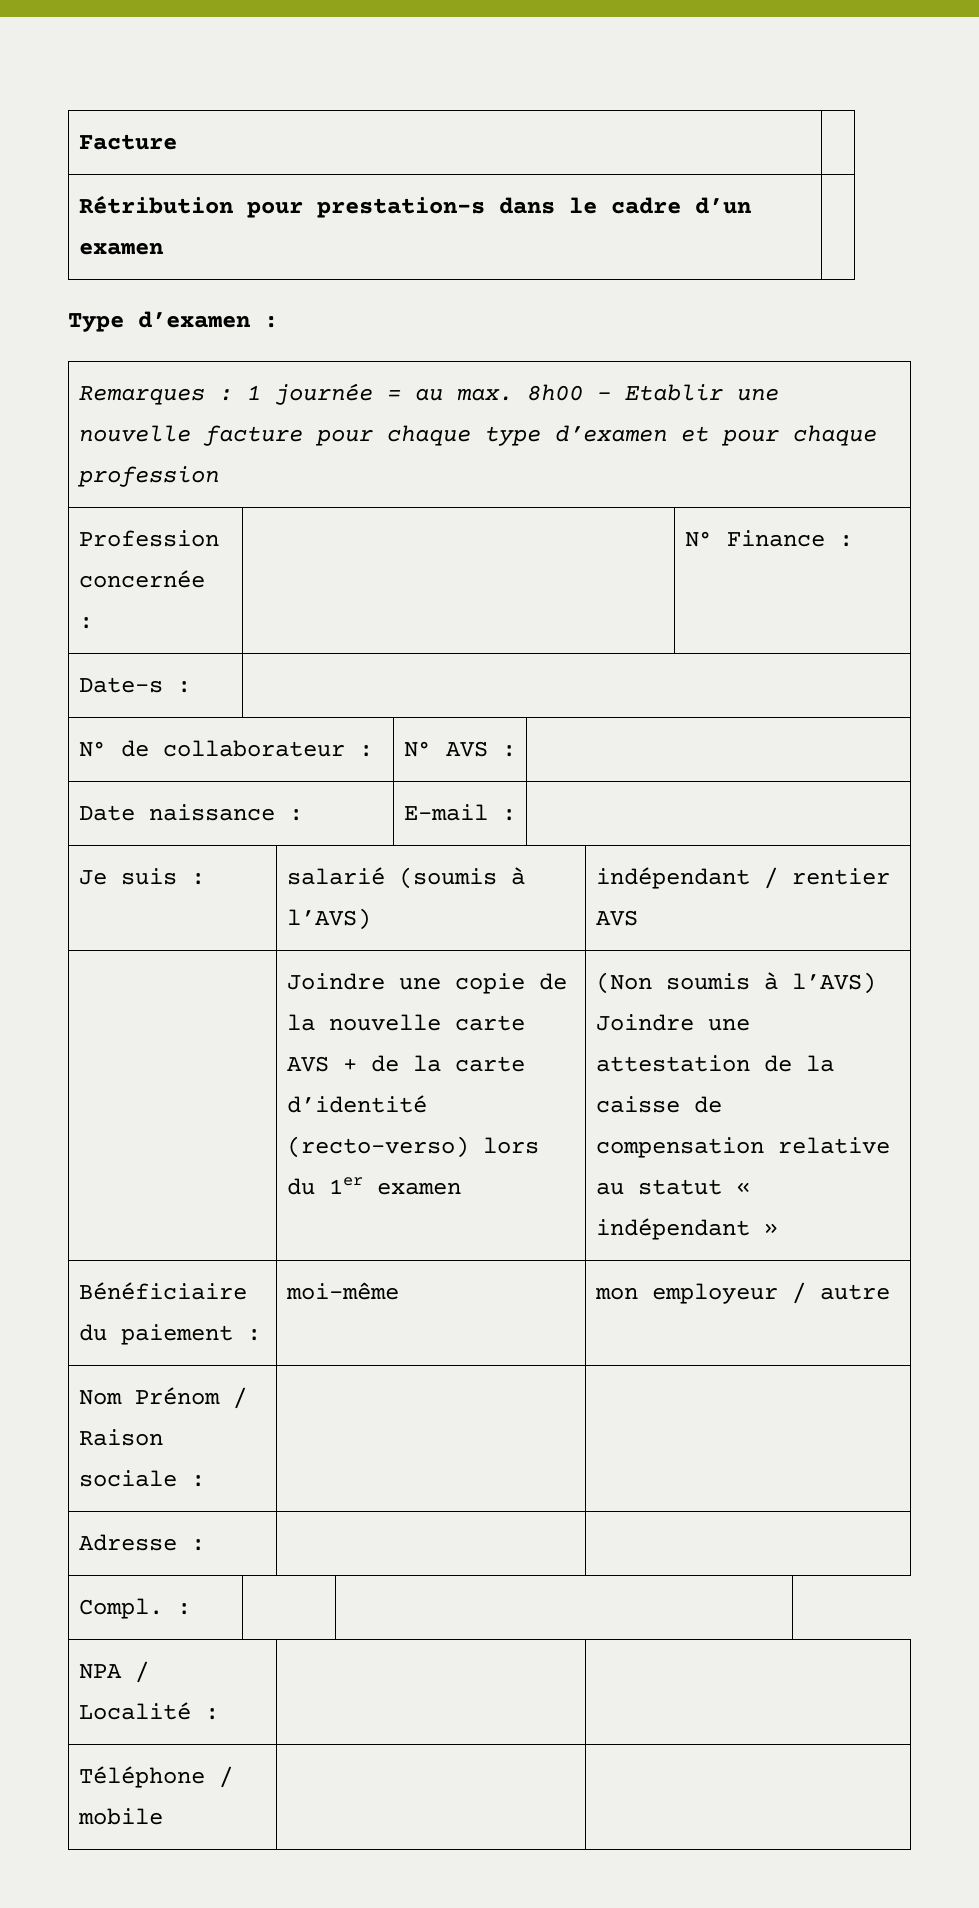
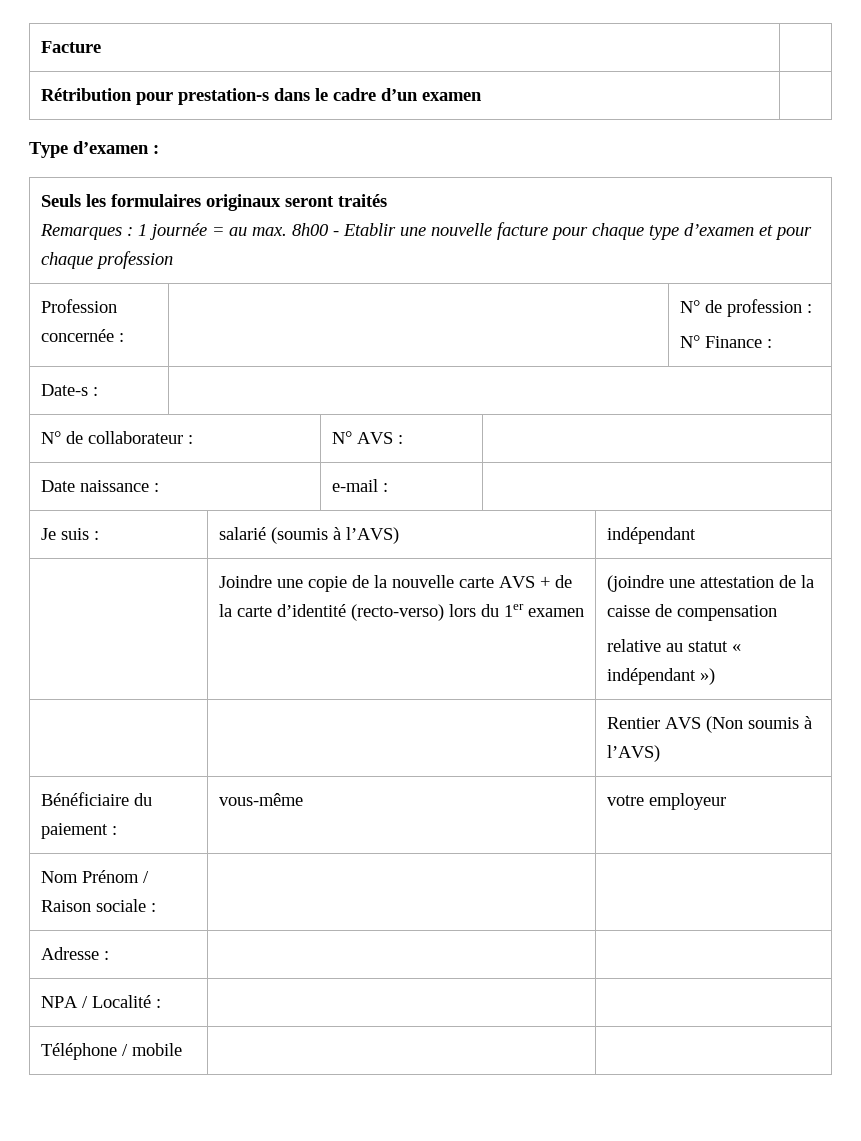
+ Seuls les formulaires originaux seront traités
- Profession concernée : | | N° Finance :
+ Profession concernée : | | N° de profession :
+ N° Finance :
- Date naissance : | E-mail : |
+ Date naissance : | e-mail : |
- Je suis : | salarié (soumis à l’AVS) | indépendant / rentier AVS
+ Je suis : | salarié (soumis à l’AVS) | indépendant
- | Joindre une copie de la nouvelle carte AVS + de la carte d’identité (recto-verso) lors du 1er examen | (Non soumis à l’AVS) Joindre une attestation de la caisse de compensation relative au statut « indépendant »
+ | Joindre une copie de la nouvelle carte AVS + de la carte d’identité (recto-verso) lors du 1er examen | (joindre une attestation de la caisse de compensation
+ relative au statut « indépendant »)
+ | | Rentier AVS (Non soumis à l’AVS)
- Bénéficiaire du paiement : | moi-même | mon employeur / autre
+ Bénéficiaire du paiement : | vous-même | votre employeur
- Compl. : | |

